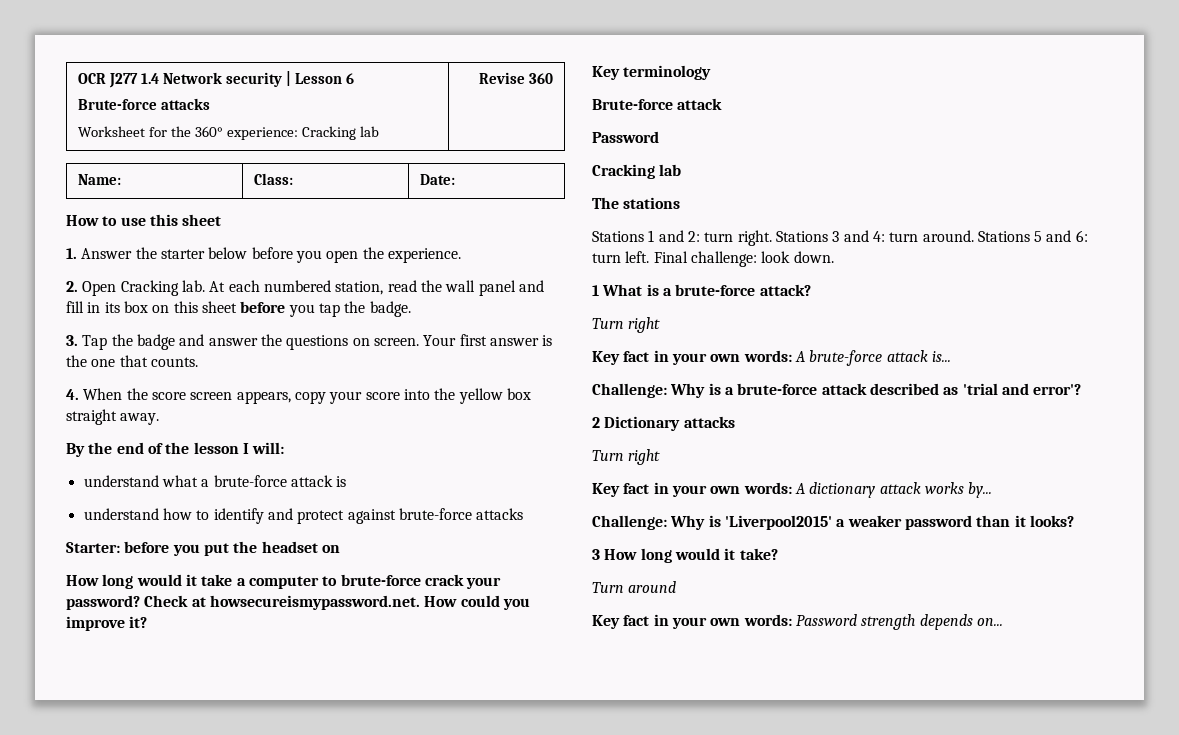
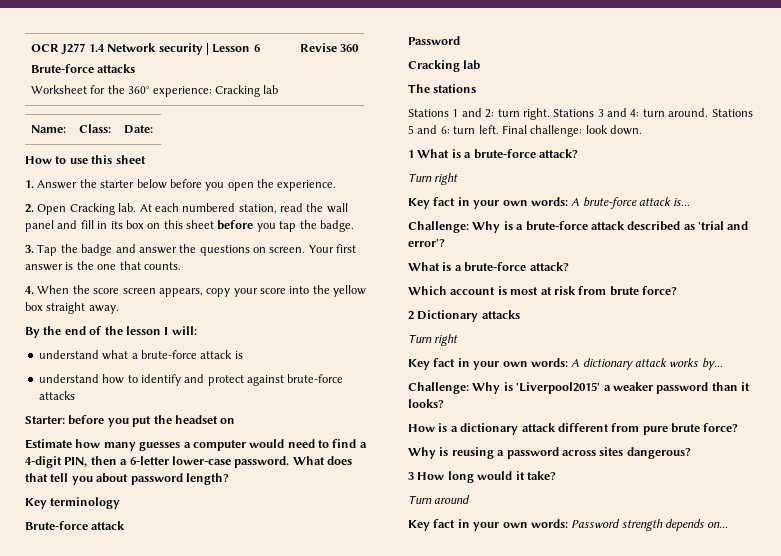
- How long would it take a computer to brute-force crack your password? Check at howsecureismypassword.net. How could you improve it?
+ Estimate how many guesses a computer would need to find a 4-digit PIN, then a 6-letter lower-case password. What does that tell you about password length?
  Challenge: Why is a brute-force attack described as 'trial and error'?
+ What is a brute-force attack?
+ Which account is most at risk from brute force?
+ How is a dictionary attack different from pure brute force?
+ Why is reusing a password across sites dangerous?

